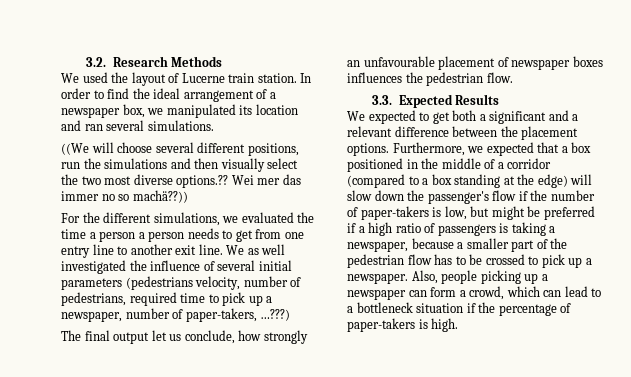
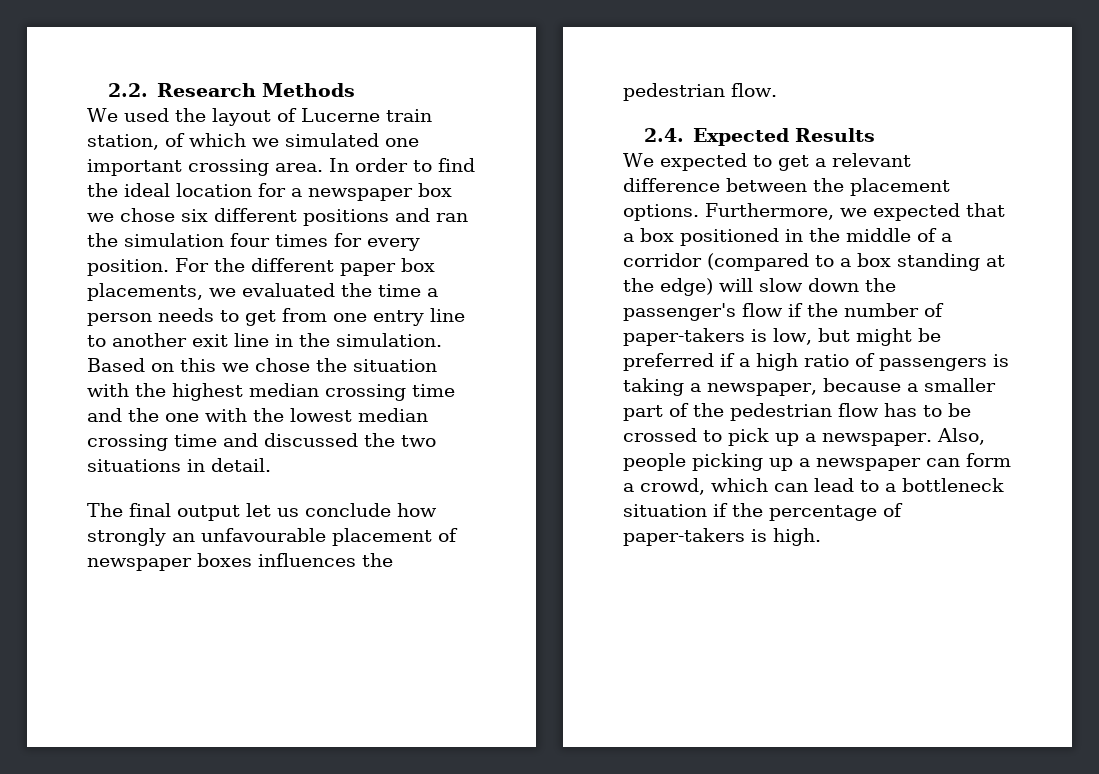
- 3.2. Research Methods
+ 2.2. Research Methods
- We used the layout of Lucerne train station.
+ We used the layout of Lucerne train station, of which we simulated one important crossing area.
- In order to find the ideal arrangement of a newspaper box, we manipulated its location and ran several simulations.
- ((We will choose several different positions, run the simulations and then visually select the two most diverse options.?? Wei mer das immer no so machä??))
- For the different simulations, we evaluated the time a person a person needs to get from one entry line to another exit line. We as well investigated the influence of several initial parameters (pedestrians velocity, number of pedestrians, required time to pick up a newspaper, number of paper-takers, …???)
+ In order to find the ideal location for a newspaper box we chose six different positions and ran the simulation four times for every position. For the different paper box placements, we evaluated the time a person needs to get from one entry line to another exit line in the simulation. Based on this we chose the situation with the highest median crossing time and the one with the lowest median crossing time and discussed the two situations in detail.
- The final output let us conclude, how strongly an unfavourable placement of newspaper boxes influences the pedestrian flow.
+ The final output let us conclude how strongly an unfavourable placement of newspaper boxes influences the pedestrian flow.
- 3.3. Expected Results
+ 2.4. Expected Results
- We expected to get both a significant and a relevant difference between the placement options.
+ We expected to get a relevant difference between the placement options.

